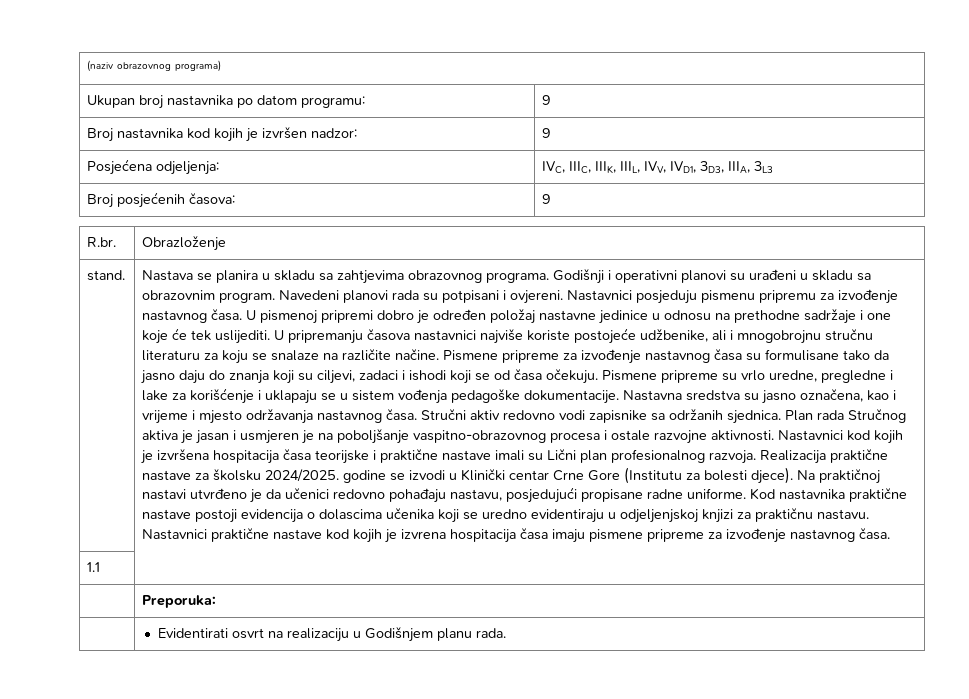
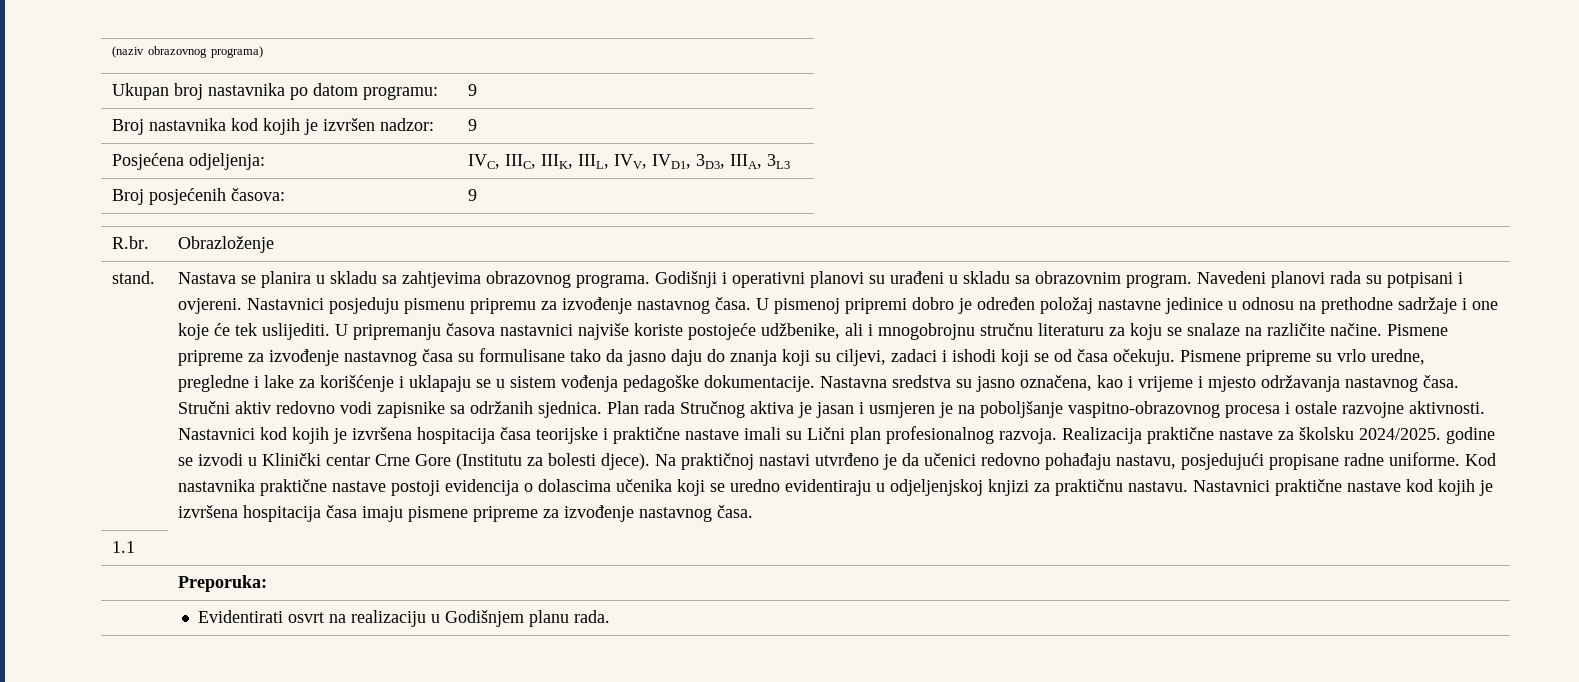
- Nastavnici praktične nastave kod kojih je izvrena hospitacija časa imaju pismene pripreme za izvođenje nastavnog časa.
+ Nastavnici praktične nastave kod kojih je izvršena hospitacija časa imaju pismene pripreme za izvođenje nastavnog časa.

